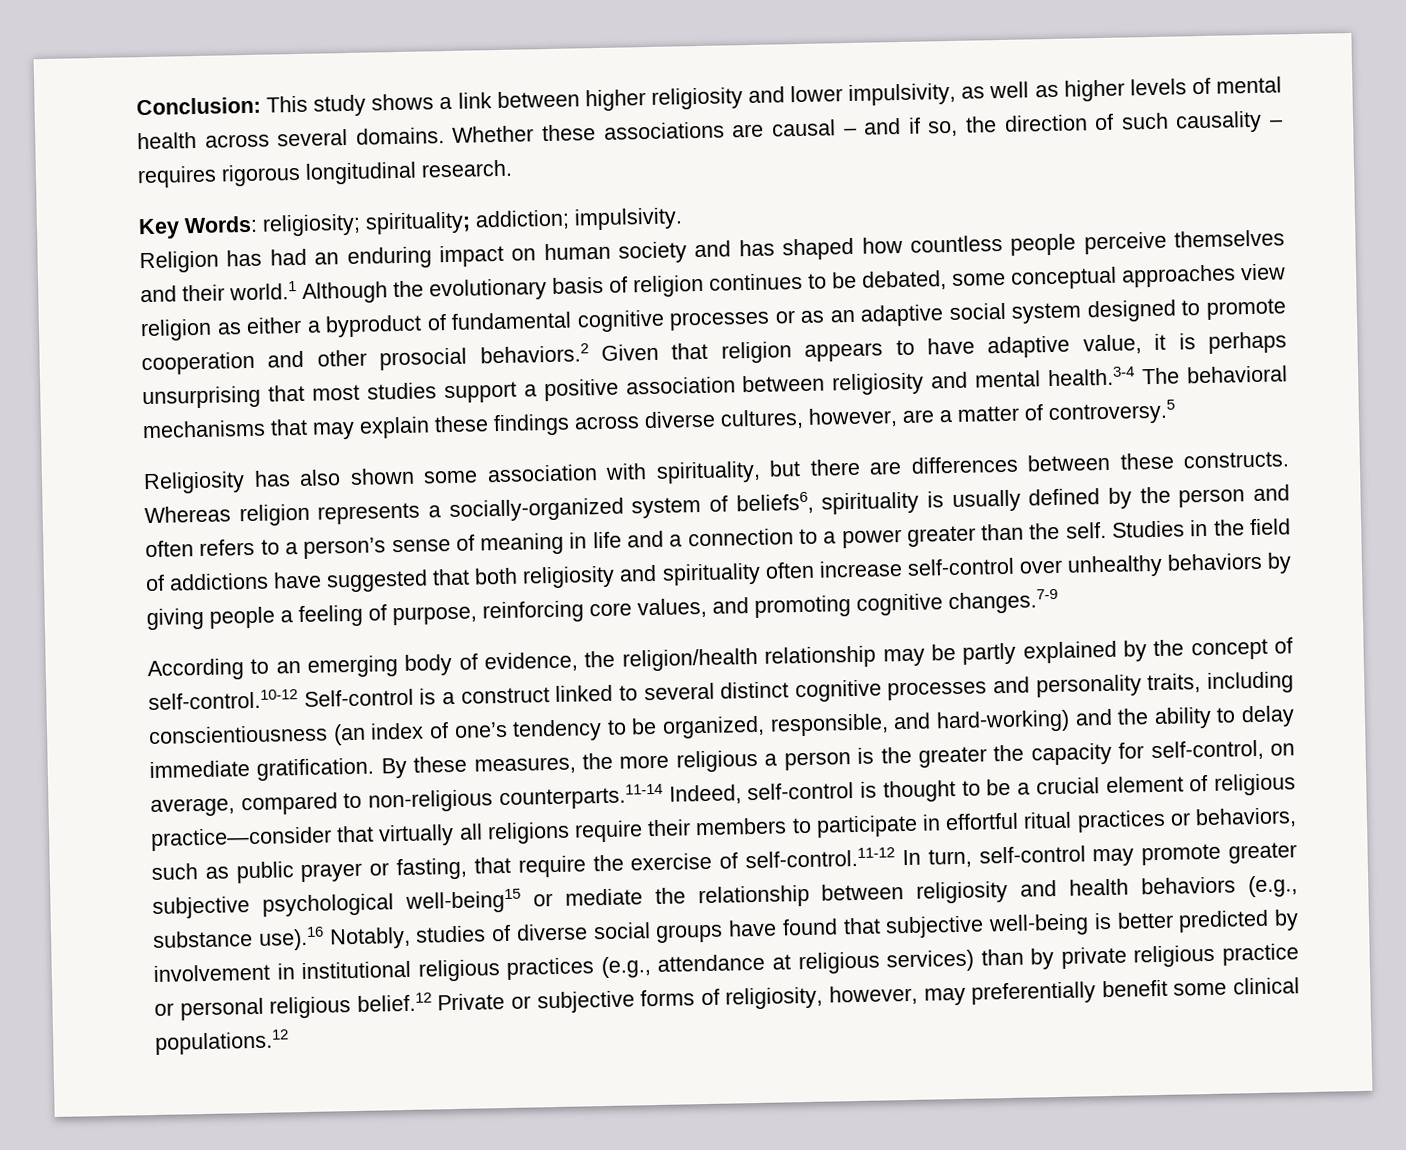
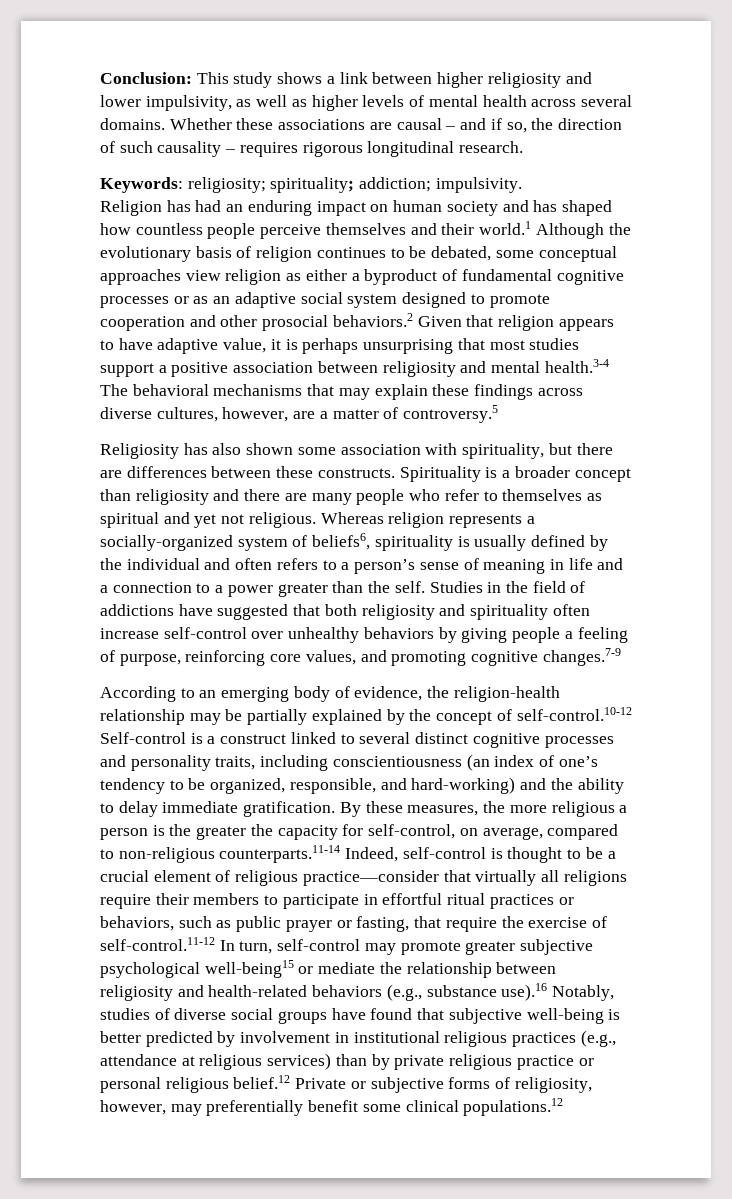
- Key Words: religiosity; spirituality; addiction; impulsivity.
+ Keywords: religiosity; spirituality; addiction; impulsivity.
+ Spirituality is a broader concept than religiosity and there are many people who refer to themselves as spiritual and yet not religious.
- Whereas religion represents a socially-organized system of beliefs6, spirituality is usually defined by the person and often refers to a person’s sense of meaning in life and a connection to a power greater than the self.
+ Whereas religion represents a socially-organized system of beliefs6, spirituality is usually defined by the individual and often refers to a person’s sense of meaning in life and a connection to a power greater than the self.
- According to an emerging body of evidence, the religion/health relationship may be partly explained by the concept of self-control.10-12 Self-control is a construct linked to several distinct cognitive processes and personality traits, including conscientiousness (an index of one’s tendency to be organized, responsible, and hard-working) and the ability to delay immediate gratification.
+ According to an emerging body of evidence, the religion-health relationship may be partially explained by the concept of self-control.10-12 Self-control is a construct linked to several distinct cognitive processes and personality traits, including conscientiousness (an index of one’s tendency to be organized, responsible, and hard-working) and the ability to delay immediate gratification.
- By these measures, the more religious a person is the greater the capacity for self-control, on average, compared to non-religious counterparts.11-14 Indeed, self-control is thought to be a crucial element of religious practice—consider that virtually all religions require their members to participate in effortful ritual practices or behaviors, such as public prayer or fasting, that require the exercise of self-control.11-12 In turn, self-control may promote greater subjective psychological well-being15 or mediate the relationship between religiosity and health behaviors (e.g., substance use).16 Notably, studies of diverse social groups have found that subjective well-being is better predicted by involvement in institutional religious practices (e.g., attendance at religious services) than by private religious practice or personal religious belief.12 Private or subjective forms of religiosity, however, may preferentially benefit some clinical populations.12
+ By these measures, the more religious a person is the greater the capacity for self-control, on average, compared to non-religious counterparts.11-14 Indeed, self-control is thought to be a crucial element of religious practice—consider that virtually all religions require their members to participate in effortful ritual practices or behaviors, such as public prayer or fasting, that require the exercise of self-control.11-12 In turn, self-control may promote greater subjective psychological well-being15 or mediate the relationship between religiosity and health-related behaviors (e.g., substance use).16 Notably, studies of diverse social groups have found that subjective well-being is better predicted by involvement in institutional religious practices (e.g., attendance at religious services) than by private religious practice or personal religious belief.12 Private or subjective forms of religiosity, however, may preferentially benefit some clinical populations.12

